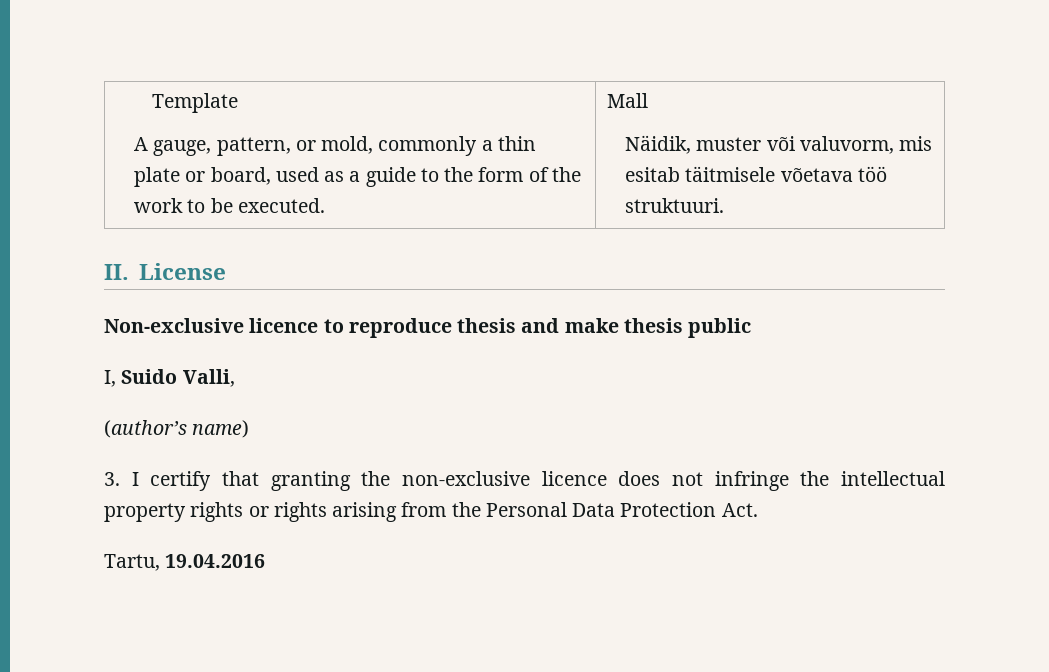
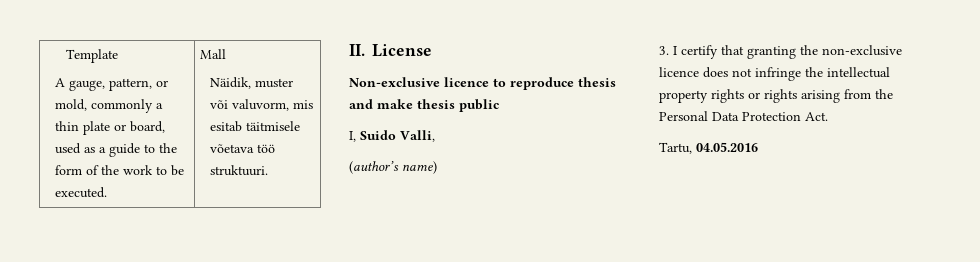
- Tartu, 19.04.2016
+ Tartu, 04.05.2016

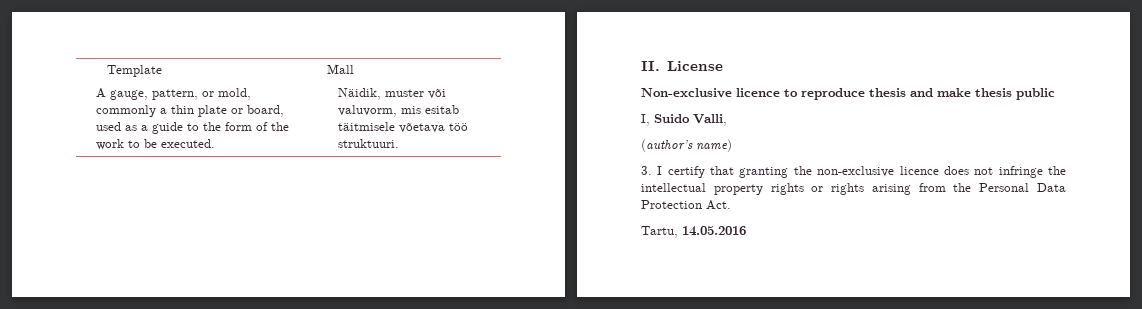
- Tartu, 04.05.2016
+ Tartu, 14.05.2016

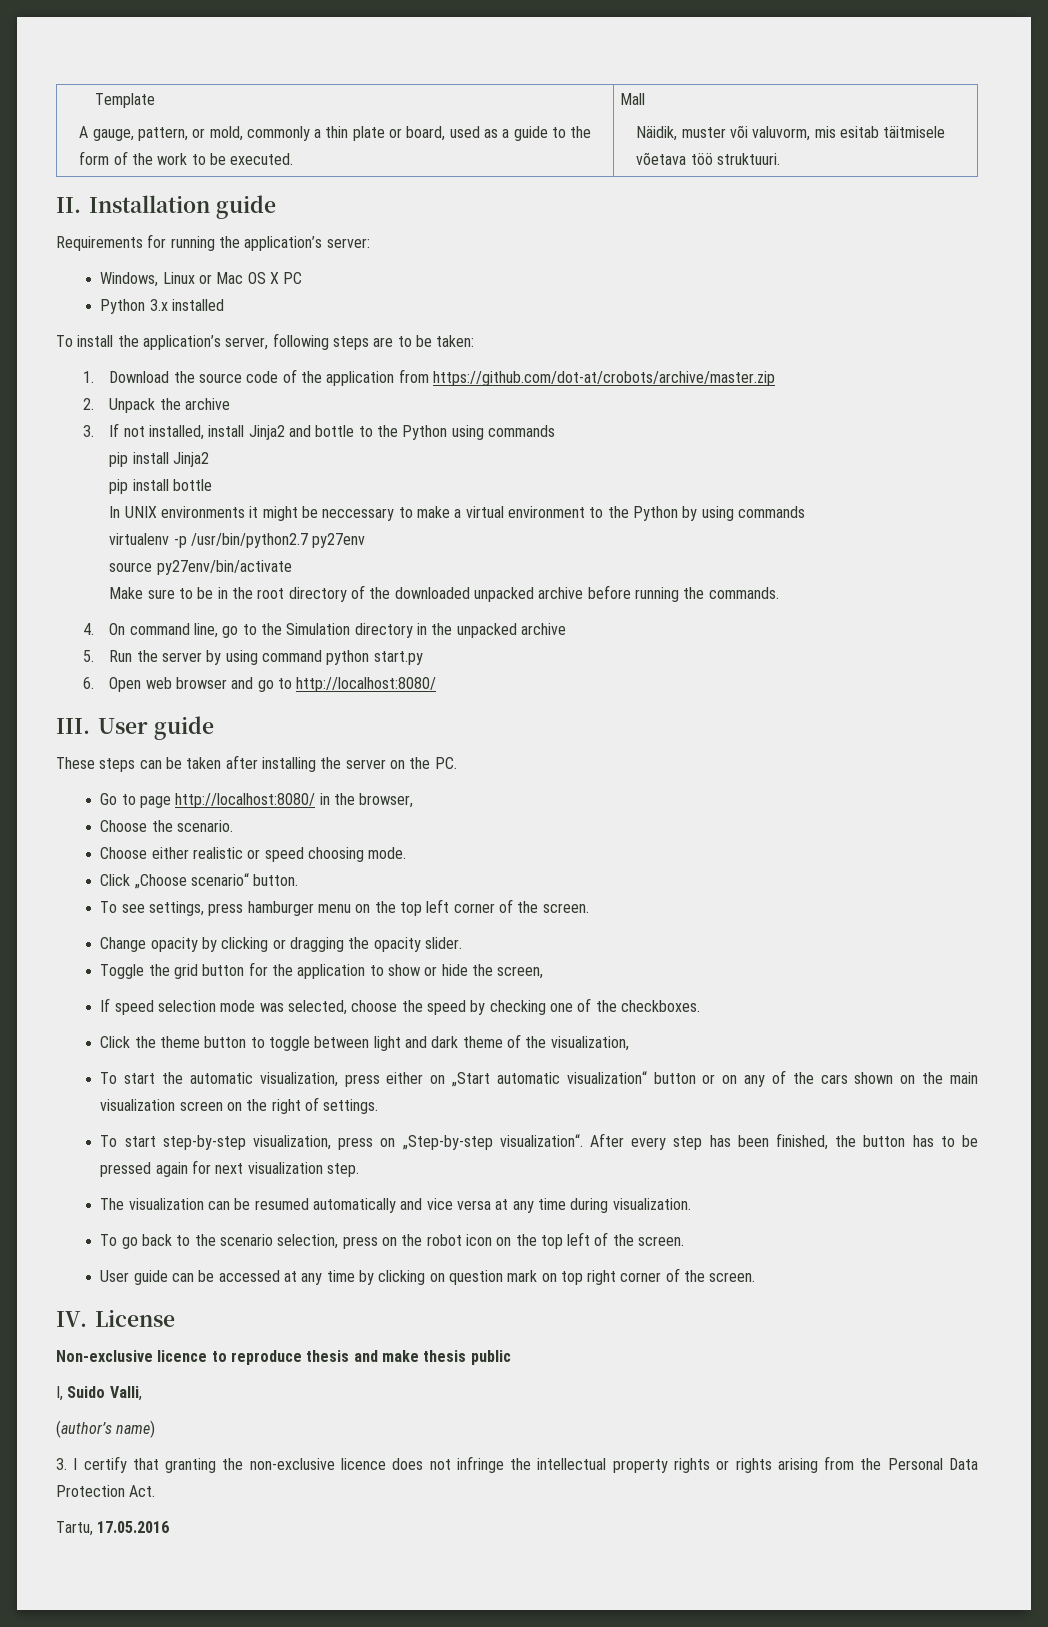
- II. License
+ II. Installation guide
+ Requirements for running the application’s server:
+ Windows, Linux or Mac OS X PC
+ Python 3.x installed
+ To install the application’s server, following steps are to be taken:
+ 1. Download the source code of the application from https://github.com/dot-at/crobots/archive/master.zip
+ 2. Unpack the archive
+ 3. If not installed, install Jinja2 and bottle to the Python using commands
+ pip install Jinja2
+ pip install bottle
+ In UNIX environments it might be neccessary to make a virtual environment to the Python by using commands
+ virtualenv -p /usr/bin/python2.7 py27env
+ source py27env/bin/activate
+ Make sure to be in the root directory of the downloaded unpacked archive before running the commands.
+ 4. On command line, go to the Simulation directory in the unpacked archive
+ 5. Run the server by using command python start.py
+ 6. Open web browser and go to http://localhost:8080/
+ III. User guide
+ These steps can be taken after installing the server on the PC.
+ Go to page http://localhost:8080/ in the browser,
+ Choose the scenario.
+ Choose either realistic or speed choosing mode.
+ Click „Choose scenario“ button.
+ To see settings, press hamburger menu on the top left corner of the screen.
+ Change opacity by clicking or dragging the opacity slider.
+ Toggle the grid button for the application to show or hide the screen,
+ If speed selection mode was selected, choose the speed by checking one of the checkboxes.
+ Click the theme button to toggle between light and dark theme of the visualization,
+ To start the automatic visualization, press either on „Start automatic visualization“ button or on any of the cars shown on the main visualization screen on the right of settings.
+ To start step-by-step visualization, press on „Step-by-step visualization“. After every step has been finished, the button has to be pressed again for next visualization step.
+ The visualization can be resumed automatically and vice versa at any time during visualization.
+ To go back to the scenario selection, press on the robot icon on the top left of the screen.
+ User guide can be accessed at any time by clicking on question mark on top right corner of the screen.
+ IV. License
- Tartu, 14.05.2016
+ Tartu, 17.05.2016

